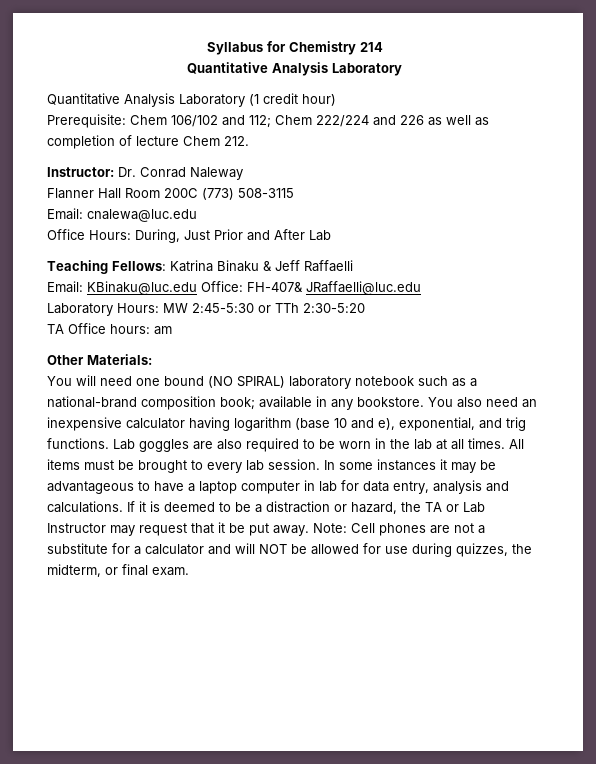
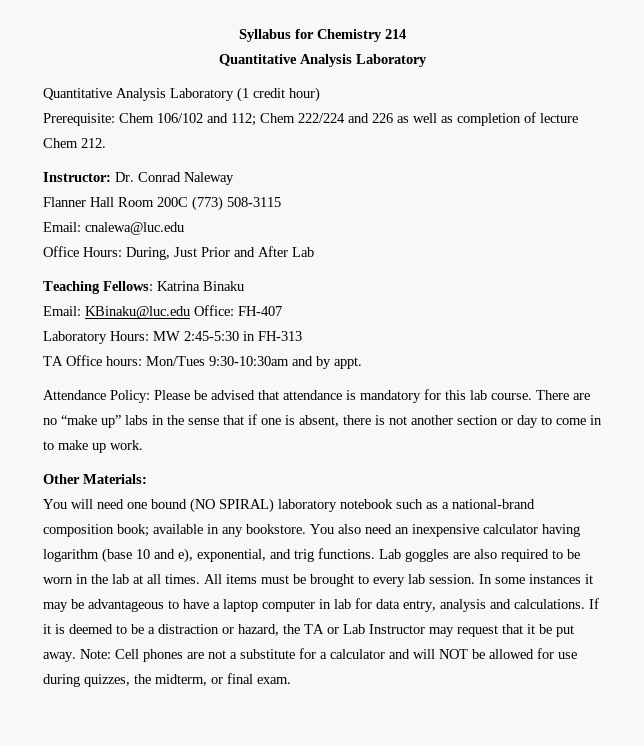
- Teaching Fellows: Katrina Binaku & Jeff Raffaelli
+ Teaching Fellows: Katrina Binaku
- Email: KBinaku@luc.edu Office: FH-407& JRaffaelli@luc.edu
+ Email: KBinaku@luc.edu Office: FH-407
- Laboratory Hours: MW 2:45-5:30 or TTh 2:30-5:20
+ Laboratory Hours: MW 2:45-5:30 in FH-313
- TA Office hours: am
+ TA Office hours: Mon/Tues 9:30-10:30am and by appt.
+ Attendance Policy: Please be advised that attendance is mandatory for this lab course. There are no “make up” labs in the sense that if one is absent, there is not another section or day to come in to make up work.

